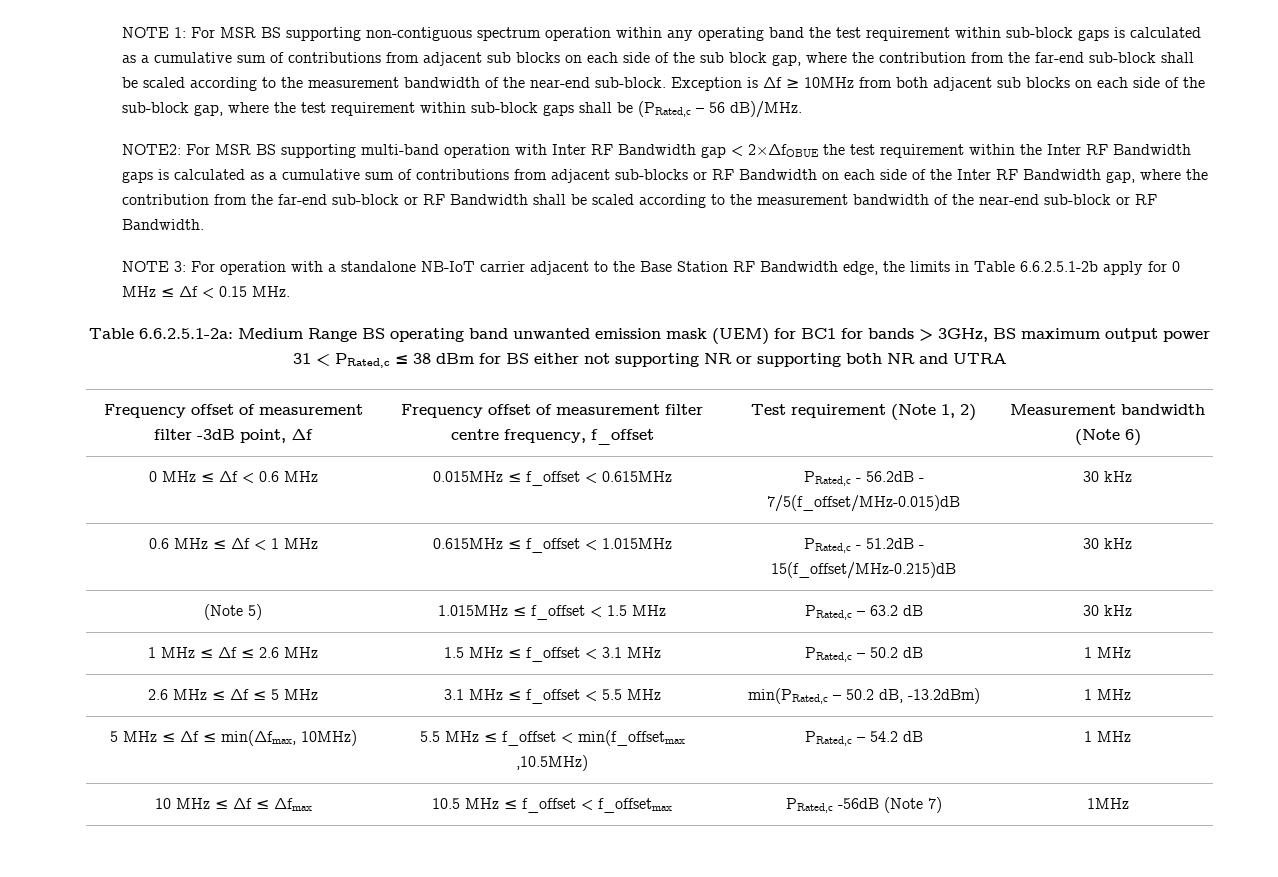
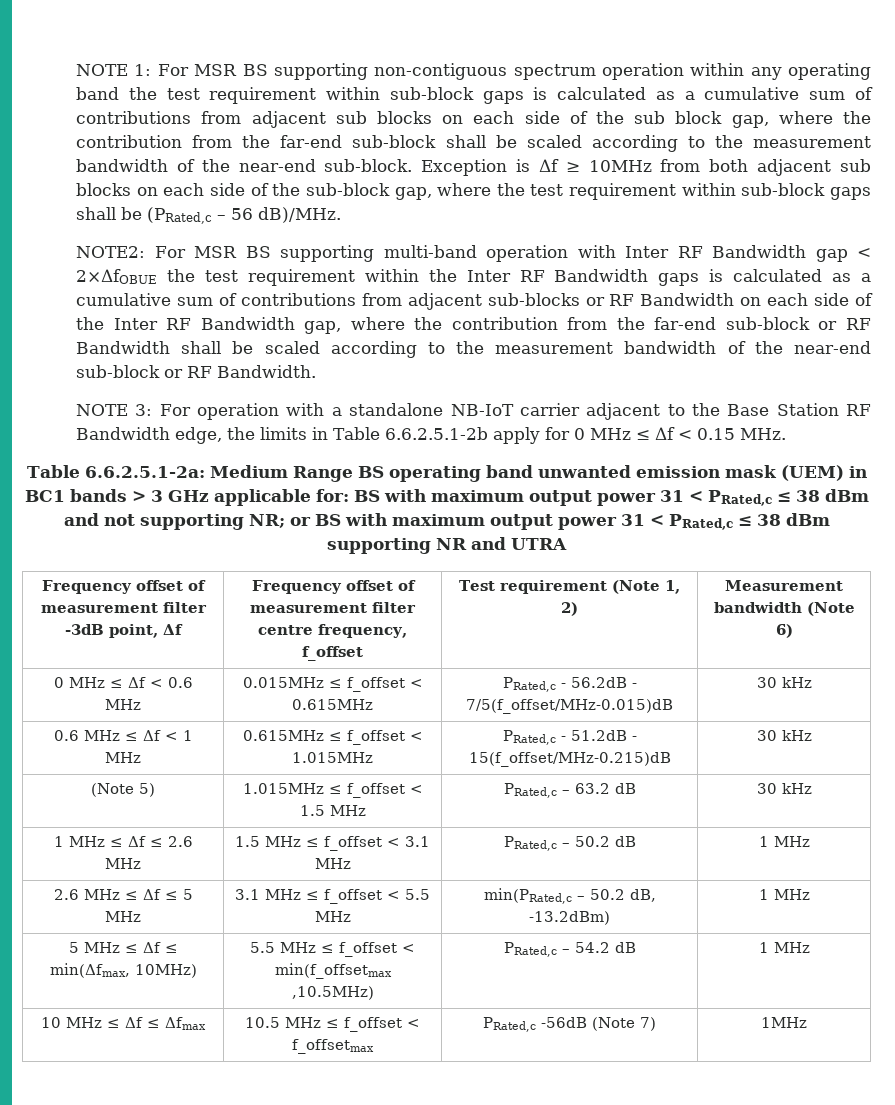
- Table 6.6.2.5.1-2a: Medium Range BS operating band unwanted emission mask (UEM) for BC1 for bands > 3GHz, BS maximum output power 31 < PRated,c ≤ 38 dBm for BS either not supporting NR or supporting both NR and UTRA
+ Table 6.6.2.5.1-2a: Medium Range BS operating band unwanted emission mask (UEM) in BC1 bands > 3 GHz applicable for: BS with maximum output power 31 < PRated,c ≤ 38 dBm and not supporting NR; or BS with maximum output power 31 < PRated,c ≤ 38 dBm supporting NR and UTRA

